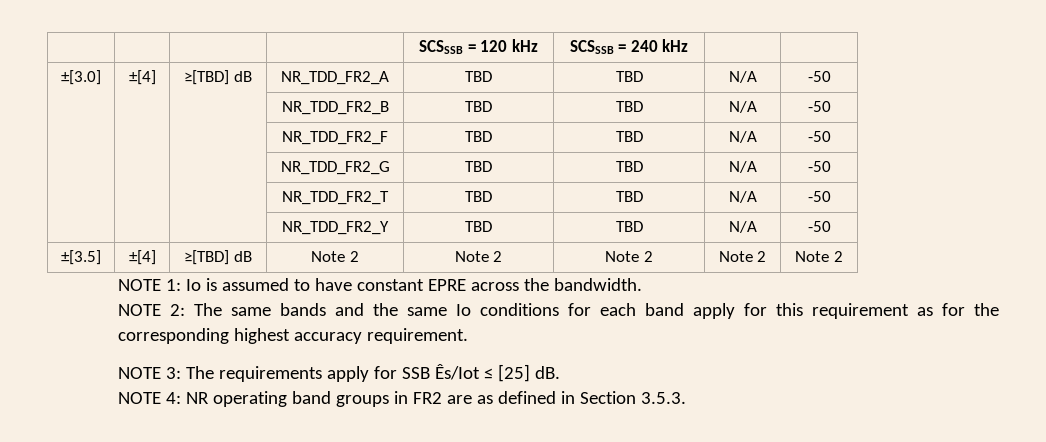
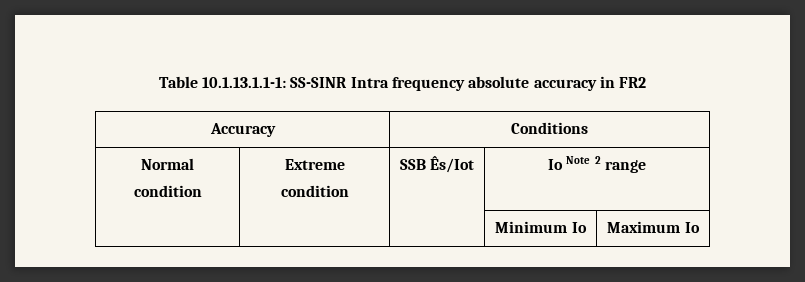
- | | | | SCSSSB = 120 kHz | SCSSSB = 240 kHz | |
- ±[3.0] | ±[4] | ≥[TBD] dB | NR_TDD_FR2_A | TBD | TBD | N/A | -50
- | | | NR_TDD_FR2_B | TBD | TBD | N/A | -50
- | | | NR_TDD_FR2_F | TBD | TBD | N/A | -50
- | | | NR_TDD_FR2_G | TBD | TBD | N/A | -50
- | | | NR_TDD_FR2_T | TBD | TBD | N/A | -50
- | | | NR_TDD_FR2_Y | TBD | TBD | N/A | -50
- ±[3.5] | ±[4] | ≥[TBD] dB | Note 2 | Note 2 | Note 2 | Note 2 | Note 2
- NOTE 1: Io is assumed to have constant EPRE across the bandwidth.
- NOTE 2: The same bands and the same Io conditions for each band apply for this requirement as for the corresponding highest accuracy requirement.
- NOTE 3: The requirements apply for SSB Ês/Iot ≤ [25] dB.
- NOTE 4: NR operating band groups in FR2 are as defined in Section 3.5.3.
+ Table 10.1.13.1.1-1: SS-SINR Intra frequency absolute accuracy in FR2
+ Accuracy | Conditions
+ Normal condition | Extreme condition | SSB Ês/Iot | Io Note 2 range
+ | | | Minimum Io | Maximum Io

